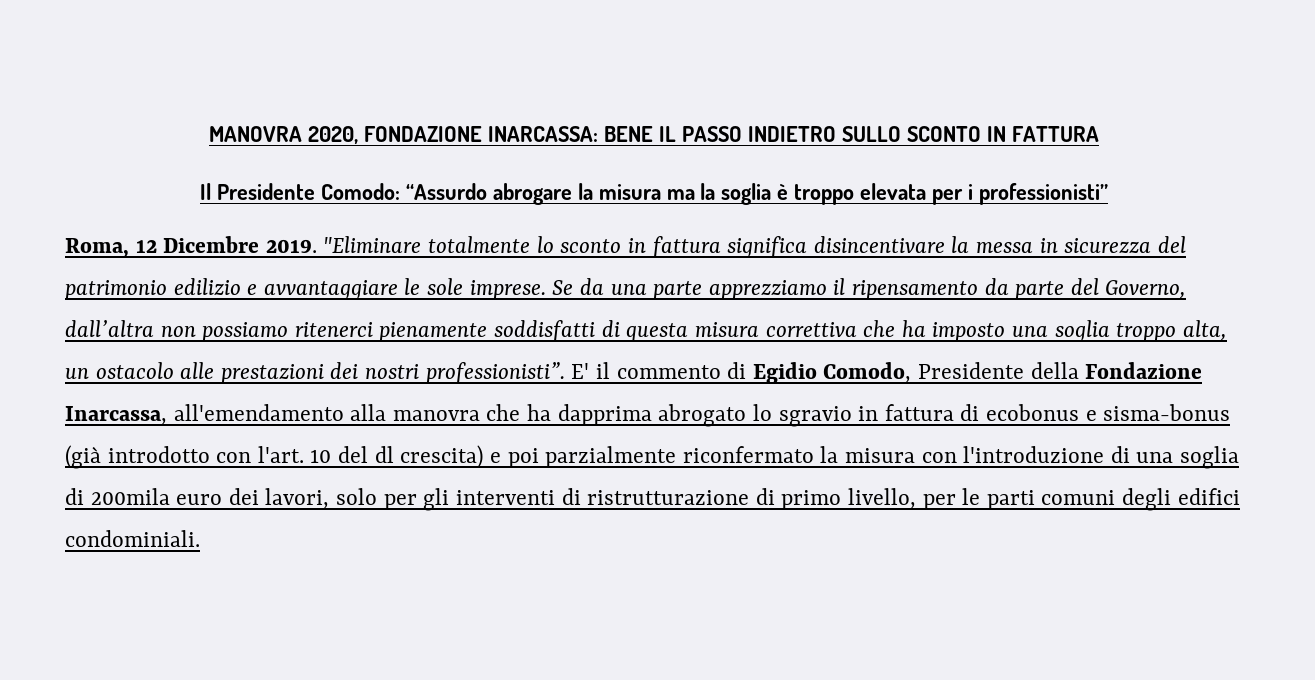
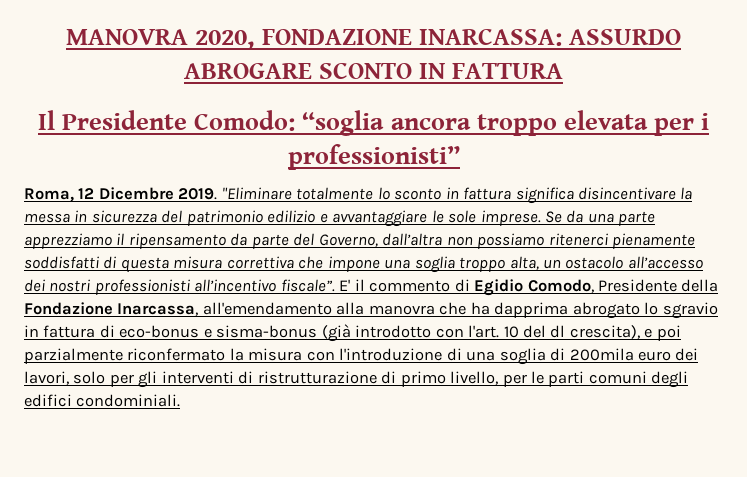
- MANOVRA 2020, FONDAZIONE INARCASSA: BENE IL PASSO INDIETRO SULLO SCONTO IN FATTURA
+ MANOVRA 2020, FONDAZIONE INARCASSA: ASSURDO ABROGARE SCONTO IN FATTURA
- Il Presidente Comodo: “Assurdo abrogare la misura ma la soglia è troppo elevata per i professionisti”
+ Il Presidente Comodo: “soglia ancora troppo elevata per i professionisti”
- Se da una parte apprezziamo il ripensamento da parte del Governo, dall’altra non possiamo ritenerci pienamente soddisfatti di questa misura correttiva che ha imposto una soglia troppo alta, un ostacolo alle prestazioni dei nostri professionisti”.
+ Se da una parte apprezziamo il ripensamento da parte del Governo, dall’altra non possiamo ritenerci pienamente soddisfatti di questa misura correttiva che impone una soglia troppo alta, un ostacolo all’accesso dei nostri professionisti all’incentivo fiscale”.
- E' il commento di Egidio Comodo, Presidente della Fondazione Inarcassa, all'emendamento alla manovra che ha dapprima abrogato lo sgravio in fattura di ecobonus e sisma-bonus (già introdotto con l'art.
+ E' il commento di Egidio Comodo, Presidente della Fondazione Inarcassa, all'emendamento alla manovra che ha dapprima abrogato lo sgravio in fattura di eco-bonus e sisma-bonus (già introdotto con l'art.
- 10 del dl crescita) e poi parzialmente riconfermato la misura con l'introduzione di una soglia di 200mila euro dei lavori, solo per gli interventi di ristrutturazione di primo livello, per le parti comuni degli edifici condominiali.
+ 10 del dl crescita), e poi parzialmente riconfermato la misura con l'introduzione di una soglia di 200mila euro dei lavori, solo per gli interventi di ristrutturazione di primo livello, per le parti comuni degli edifici condominiali.

